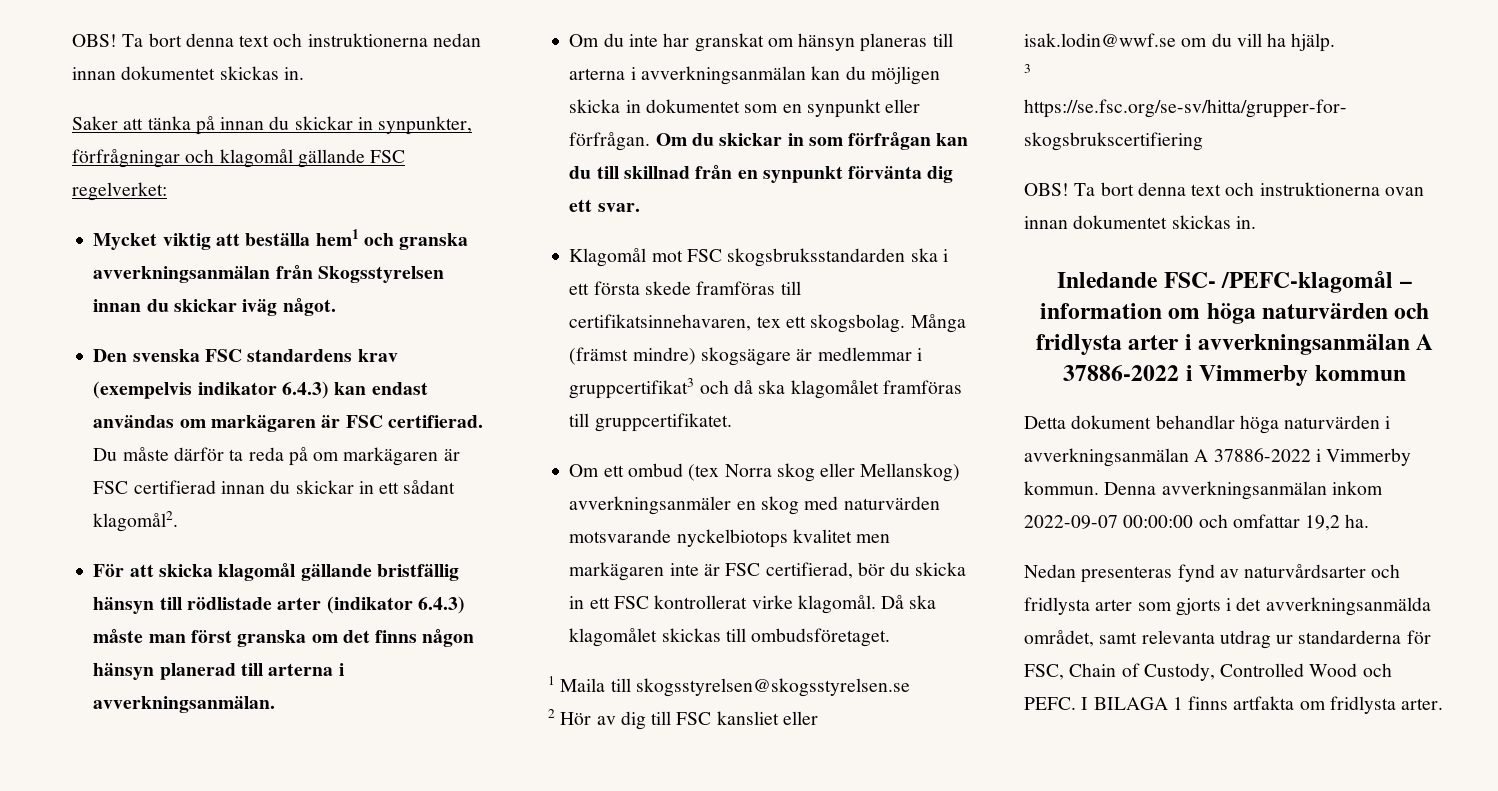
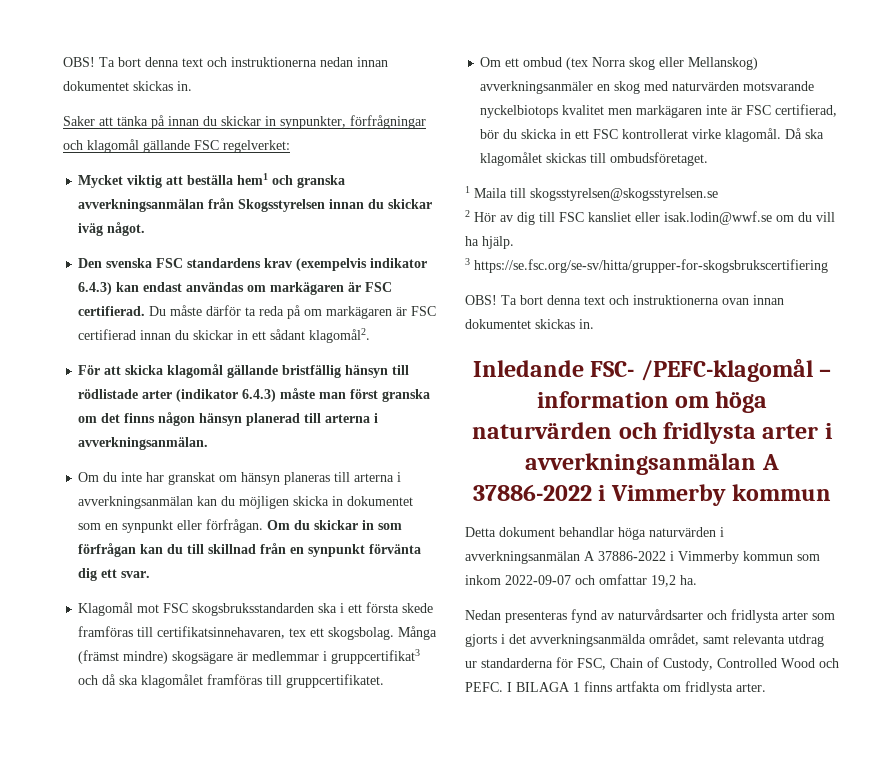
- Detta dokument behandlar höga naturvärden i avverkningsanmälan A 37886-2022 i Vimmerby kommun. Denna avverkningsanmälan inkom 2022-09-07 00:00:00 och omfattar 19,2 ha.
+ Detta dokument behandlar höga naturvärden i avverkningsanmälan A 37886-2022 i Vimmerby kommun som inkom 2022-09-07 och omfattar 19,2 ha.

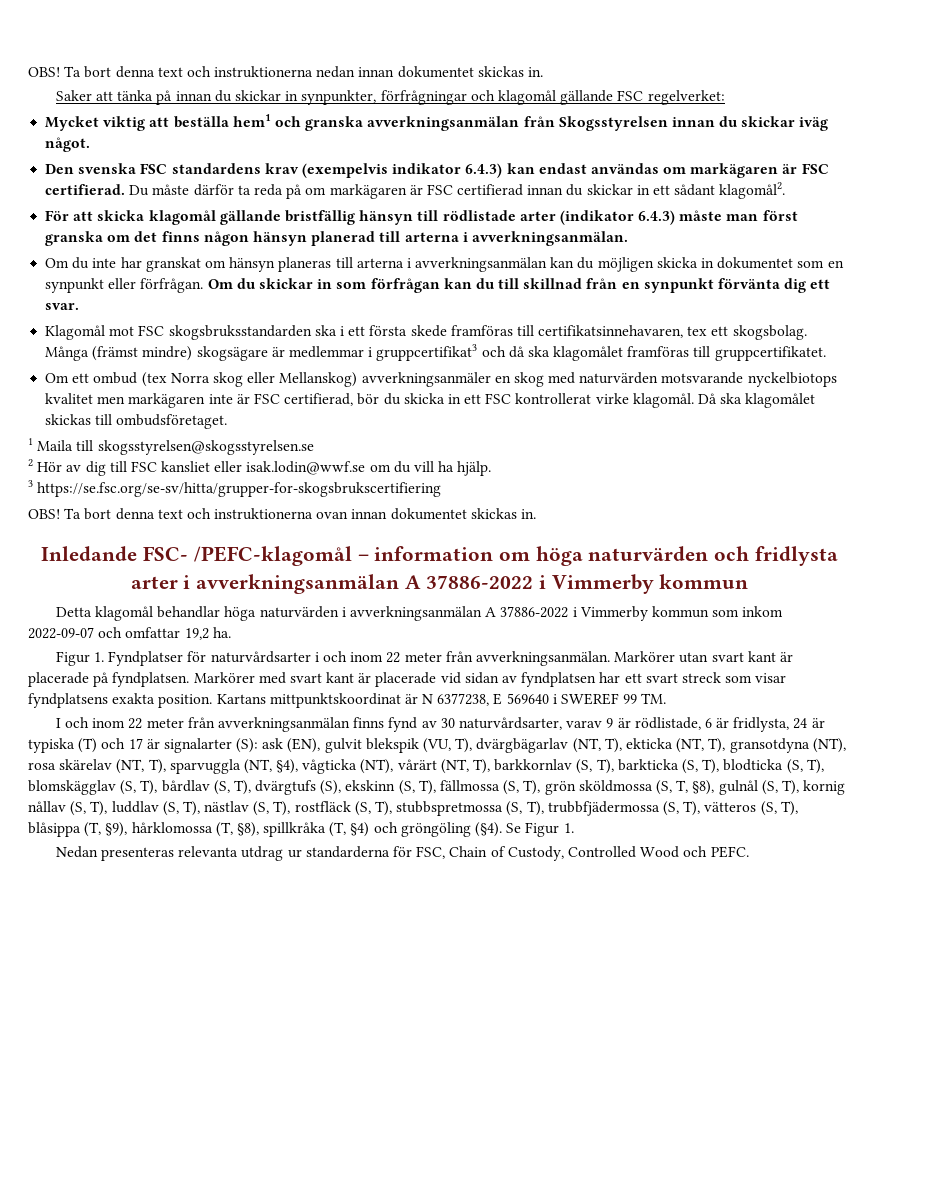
- Detta dokument behandlar höga naturvärden i avverkningsanmälan A 37886-2022 i Vimmerby kommun som inkom 2022-09-07 och omfattar 19,2 ha.
+ Detta klagomål behandlar höga naturvärden i avverkningsanmälan A 37886-2022 i Vimmerby kommun som inkom 2022-09-07 och omfattar 19,2 ha.
- Nedan presenteras fynd av naturvårdsarter och fridlysta arter som gjorts i det avverkningsanmälda området, samt relevanta utdrag ur standarderna för FSC, Chain of Custody, Controlled Wood och PEFC. I BILAGA 1 finns artfakta om fridlysta arter.
+ Figur 1. Fyndplatser för naturvårdsarter i och inom 22 meter från avverkningsanmälan. Markörer utan svart kant är placerade på fyndplatsen. Markörer med svart kant är placerade vid sidan av fyndplatsen har ett svart streck som visar fyndplatsens exakta position. Kartans mittpunktskoordinat är N 6377238, E 569640 i SWEREF 99 TM.
+ I och inom 22 meter från avverkningsanmälan finns fynd av 30 naturvårdsarter, varav 9 är rödlistade, 6 är fridlysta, 24 är typiska (T) och 17 är signalarter (S): ask (EN), gulvit blekspik (VU, T), dvärgbägarlav (NT, T), ekticka (NT, T), gransotdyna (NT), rosa skärelav (NT, T), sparvuggla (NT, §4), vågticka (NT), vårärt (NT, T), barkkornlav (S, T), barkticka (S, T), blodticka (S, T), blomskägglav (S, T), bårdlav (S, T), dvärgtufs (S), ekskinn (S, T), fällmossa (S, T), grön sköldmossa (S, T, §8), gulnål (S, T), kornig nållav (S, T), luddlav (S, T), nästlav (S, T), rostfläck (S, T), stubbspretmossa (S, T), trubbfjädermossa (S, T), vätteros (S, T), blåsippa (T, §9), hårklomossa (T, §8), spillkråka (T, §4) och gröngöling (§4). Se Figur 1.
+ Nedan presenteras relevanta utdrag ur standarderna för FSC, Chain of Custody, Controlled Wood och PEFC.

